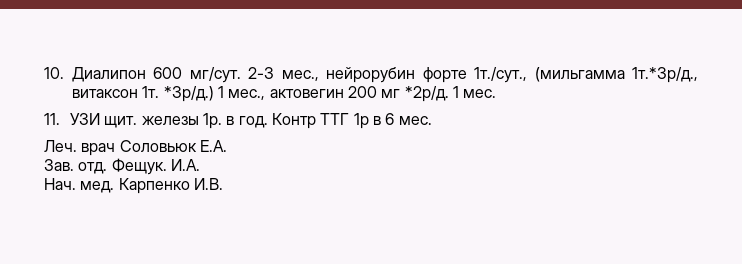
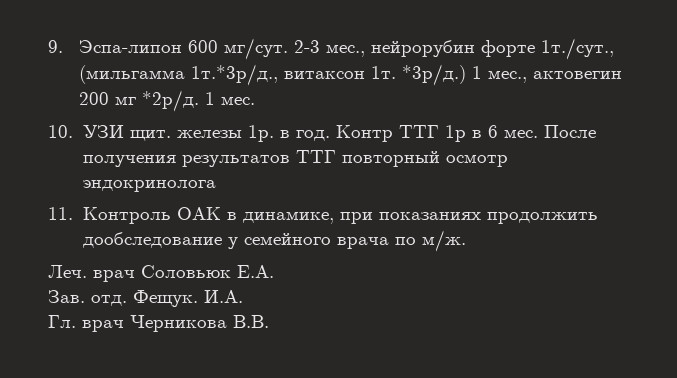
- 10. Диалипон 600 мг/сут.
+ 9. Эспа-липон 600 мг/сут.
- 11. УЗИ щит. железы 1р. в год.
+ 10. УЗИ щит. железы 1р. в год.
+ После получения результатов ТТГ повторный осмотр эндокринолога
+ 11. Контроль ОАК в динамике, при показаниях продолжить дообследование у семейного врача по м/ж.
- Нач. мед. Карпенко И.В.
+ Гл. врач Черникова В.В.

